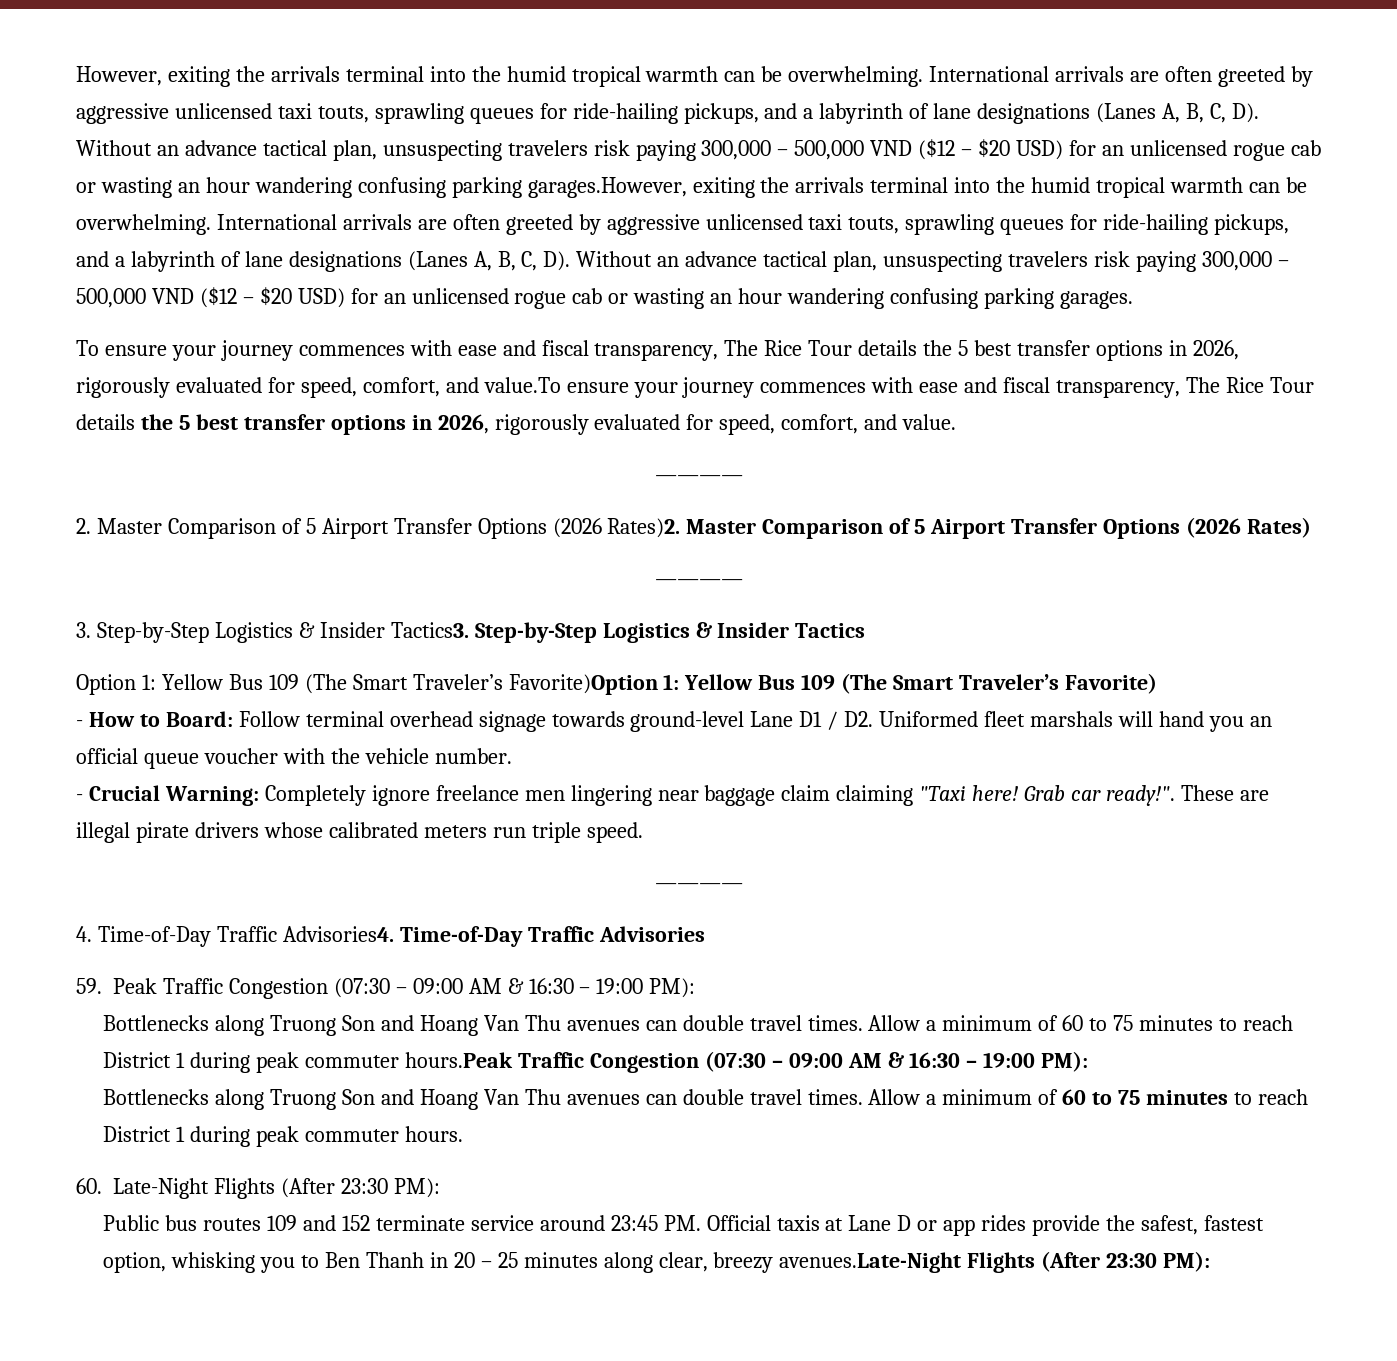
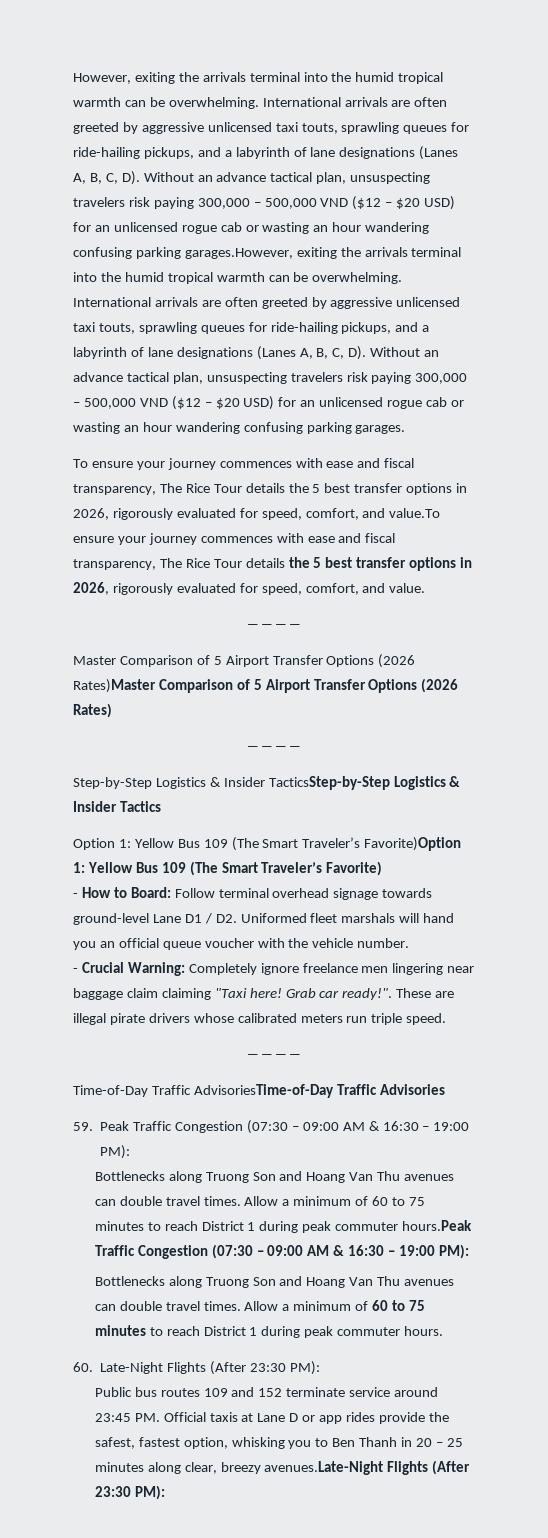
- 2. Master Comparison of 5 Airport Transfer Options (2026 Rates)2. Master Comparison of 5 Airport Transfer Options (2026 Rates)
+ Master Comparison of 5 Airport Transfer Options (2026 Rates)Master Comparison of 5 Airport Transfer Options (2026 Rates)
- 3. Step-by-Step Logistics & Insider Tactics3. Step-by-Step Logistics & Insider Tactics
+ Step-by-Step Logistics & Insider TacticsStep-by-Step Logistics & Insider Tactics
- 4. Time-of-Day Traffic Advisories4. Time-of-Day Traffic Advisories
+ Time-of-Day Traffic AdvisoriesTime-of-Day Traffic Advisories

